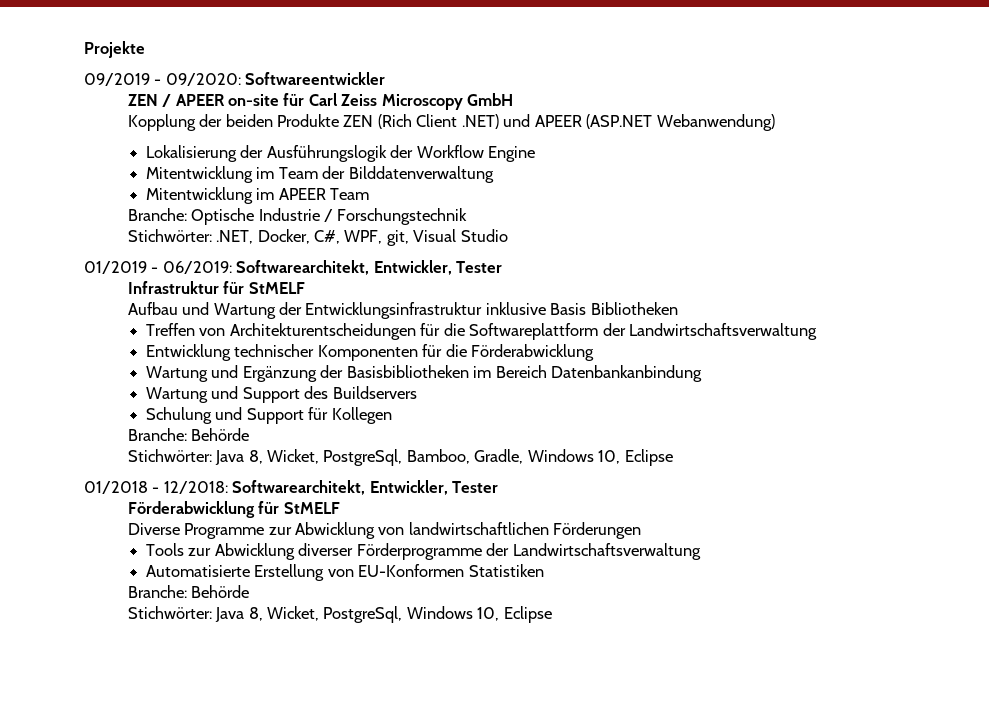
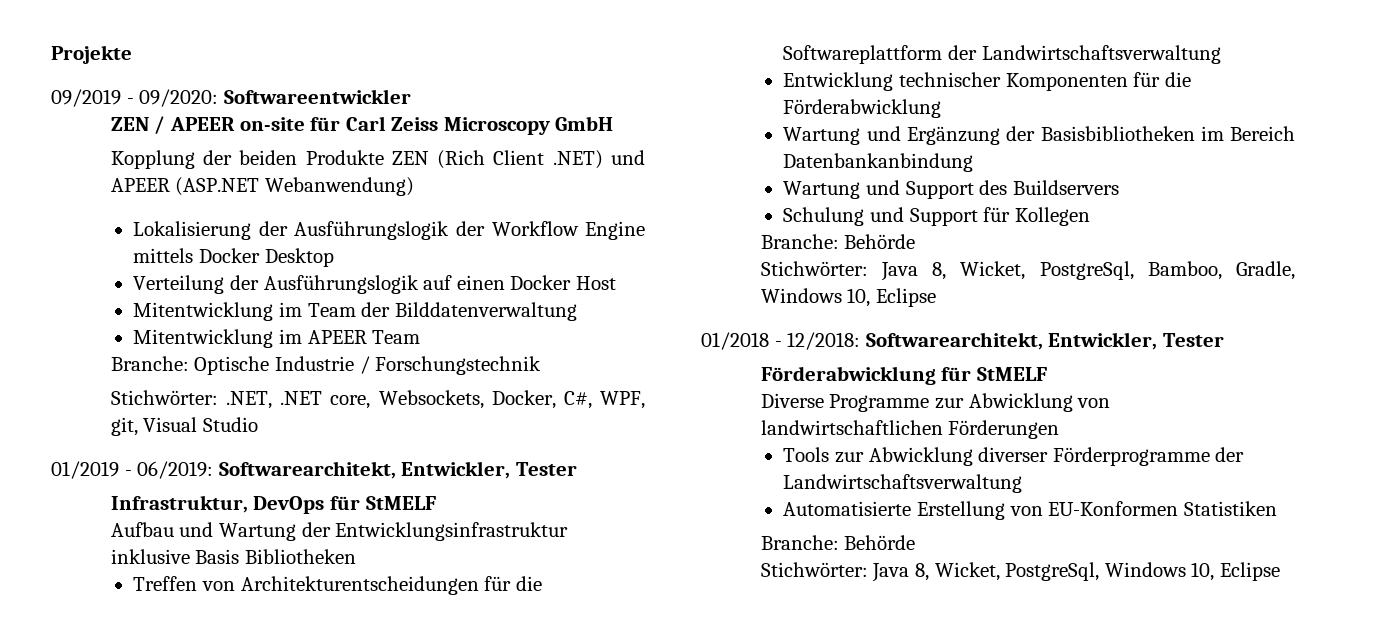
- Lokalisierung der Ausführungslogik der Workflow Engine
+ Lokalisierung der Ausführungslogik der Workflow Engine mittels Docker Desktop
+ Verteilung der Ausführungslogik auf einen Docker Host
- Stichwörter: .NET, Docker, C#, WPF, git, Visual Studio
+ Stichwörter: .NET, .NET core, Websockets, Docker, C#, WPF, git, Visual Studio
- Infrastruktur für StMELF
+ Infrastruktur, DevOps für StMELF

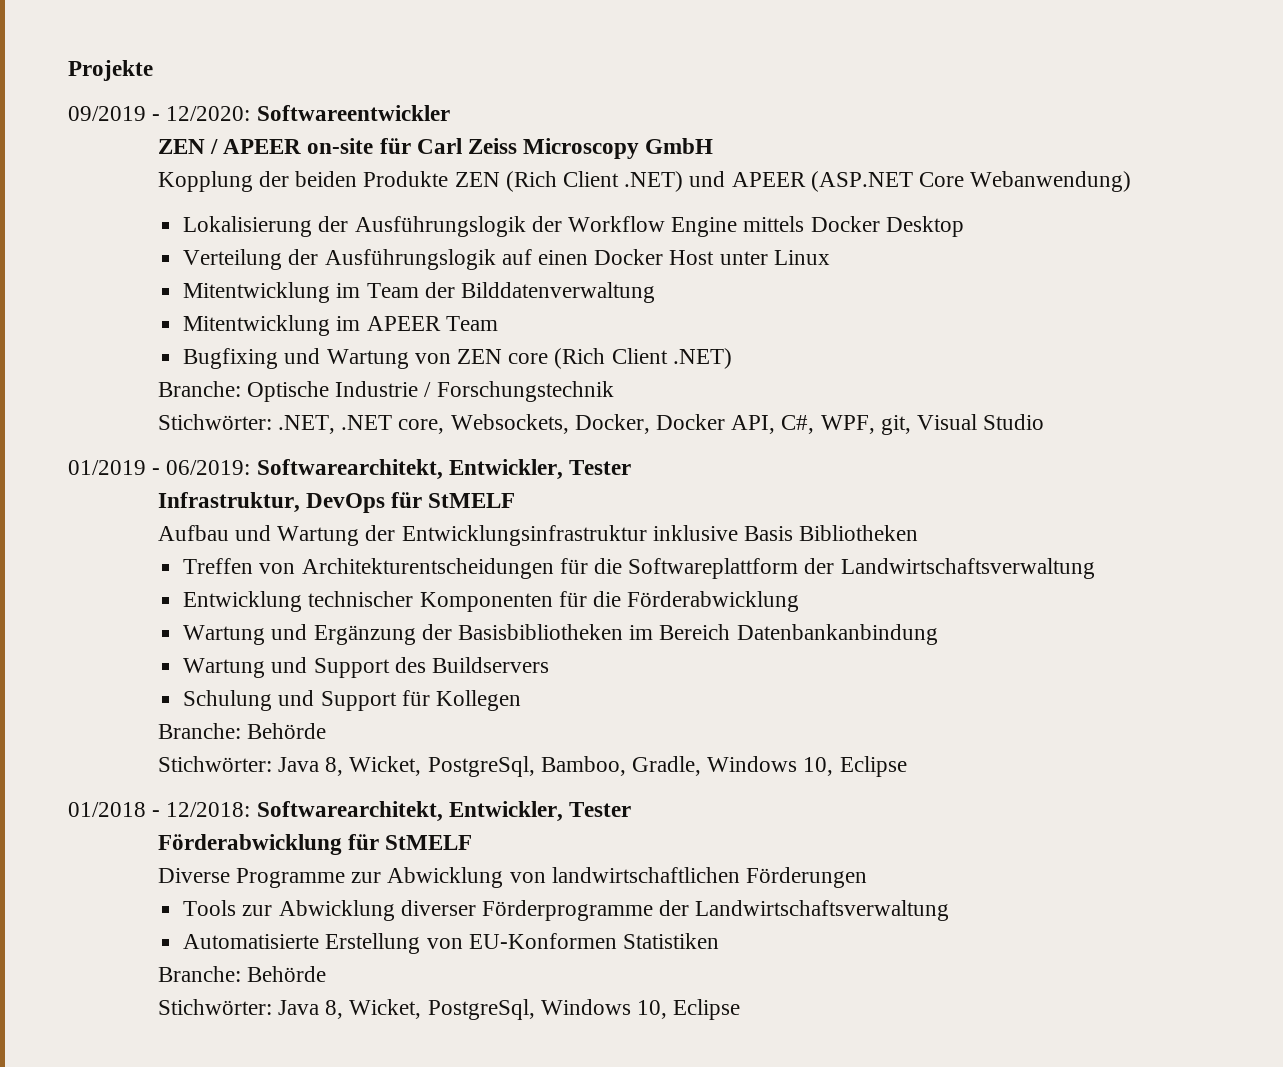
- 09/2019 - 09/2020: Softwareentwickler
+ 09/2019 - 12/2020: Softwareentwickler
- Kopplung der beiden Produkte ZEN (Rich Client .NET) und APEER (ASP.NET Webanwendung)
+ Kopplung der beiden Produkte ZEN (Rich Client .NET) und APEER (ASP.NET Core Webanwendung)
- Verteilung der Ausführungslogik auf einen Docker Host
+ Verteilung der Ausführungslogik auf einen Docker Host unter Linux
+ Bugfixing und Wartung von ZEN core (Rich Client .NET)
- Stichwörter: .NET, .NET core, Websockets, Docker, C#, WPF, git, Visual Studio
+ Stichwörter: .NET, .NET core, Websockets, Docker, Docker API, C#, WPF, git, Visual Studio

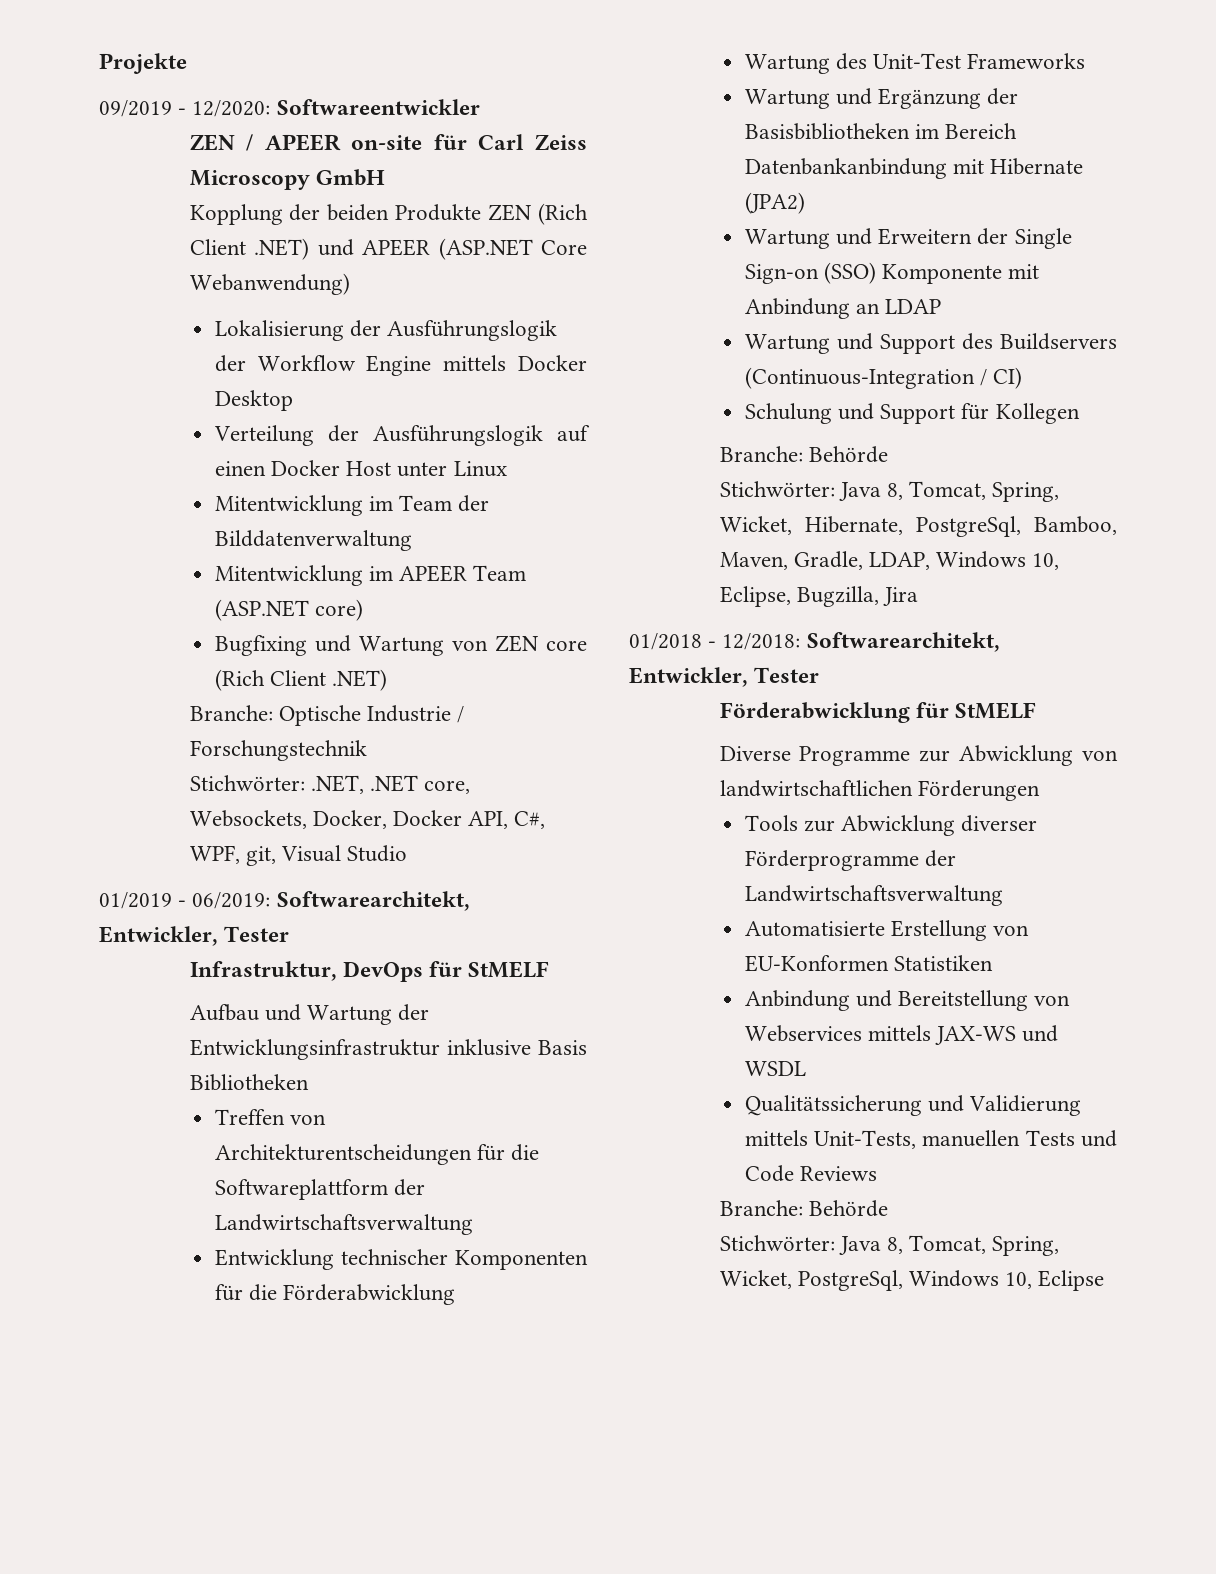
- Mitentwicklung im APEER Team
+ Mitentwicklung im APEER Team (ASP.NET core)
+ Wartung des Unit-Test Frameworks
- Wartung und Ergänzung der Basisbibliotheken im Bereich Datenbankanbindung
+ Wartung und Ergänzung der Basisbibliotheken im Bereich Datenbankanbindung mit Hibernate (JPA2)
+ Wartung und Erweitern der Single Sign-on (SSO) Komponente mit Anbindung an LDAP
- Wartung und Support des Buildservers
+ Wartung und Support des Buildservers (Continuous-Integration / CI)
- Stichwörter: Java 8, Wicket, PostgreSql, Bamboo, Gradle, Windows 10, Eclipse
+ Stichwörter: Java 8, Tomcat, Spring, Wicket, Hibernate, PostgreSql, Bamboo, Maven, Gradle, LDAP, Windows 10, Eclipse, Bugzilla, Jira
  Automatisierte Erstellung von EU-Konformen Statistiken
+ Anbindung und Bereitstellung von Webservices mittels JAX-WS und WSDL
+ Qualitätssicherung und Validierung mittels Unit-Tests, manuellen Tests und Code Reviews
  Branche: Behörde
- Stichwörter: Java 8, Wicket, PostgreSql, Windows 10, Eclipse
+ Stichwörter: Java 8, Tomcat, Spring, Wicket, PostgreSql, Windows 10, Eclipse

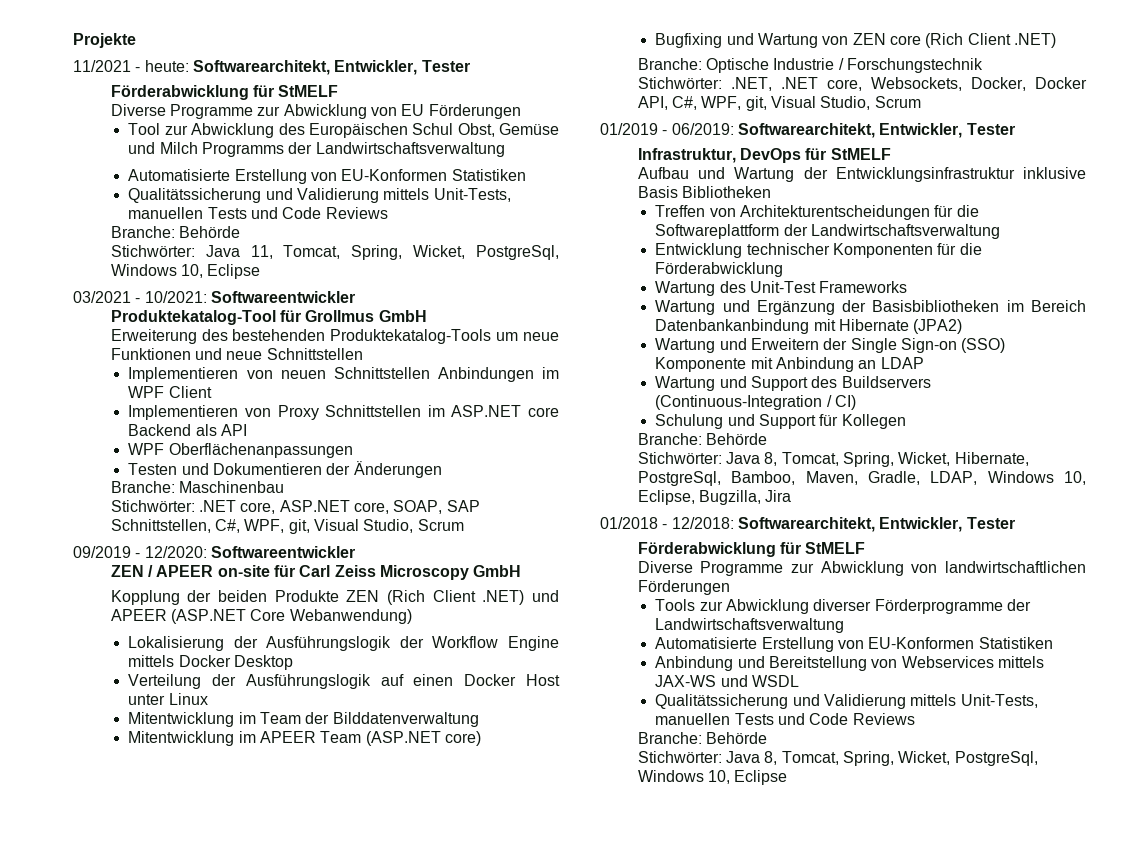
+ 11/2021 - heute: Softwarearchitekt, Entwickler, Tester
+ Förderabwicklung für StMELF
+ Diverse Programme zur Abwicklung von EU Förderungen
+ Tool zur Abwicklung des Europäischen Schul Obst, Gemüse und Milch Programms der Landwirtschaftsverwaltung
+ Automatisierte Erstellung von EU-Konformen Statistiken
+ Qualitätssicherung und Validierung mittels Unit-Tests, manuellen Tests und Code Reviews
+ Branche: Behörde
+ Stichwörter: Java 11, Tomcat, Spring, Wicket, PostgreSql, Windows 10, Eclipse
+ 03/2021 - 10/2021: Softwareentwickler
+ Produktekatalog-Tool für Grollmus GmbH
+ Erweiterung des bestehenden Produktekatalog-Tools um neue Funktionen und neue Schnittstellen
+ Implementieren von neuen Schnittstellen Anbindungen im WPF Client
+ Implementieren von Proxy Schnittstellen im ASP.NET core Backend als API
+ WPF Oberflächenanpassungen
+ Testen und Dokumentieren der Änderungen
+ Branche: Maschinenbau
+ Stichwörter: .NET core, ASP.NET core, SOAP, SAP Schnittstellen, C#, WPF, git, Visual Studio, Scrum
- Stichwörter: .NET, .NET core, Websockets, Docker, Docker API, C#, WPF, git, Visual Studio
+ Stichwörter: .NET, .NET core, Websockets, Docker, Docker API, C#, WPF, git, Visual Studio, Scrum

